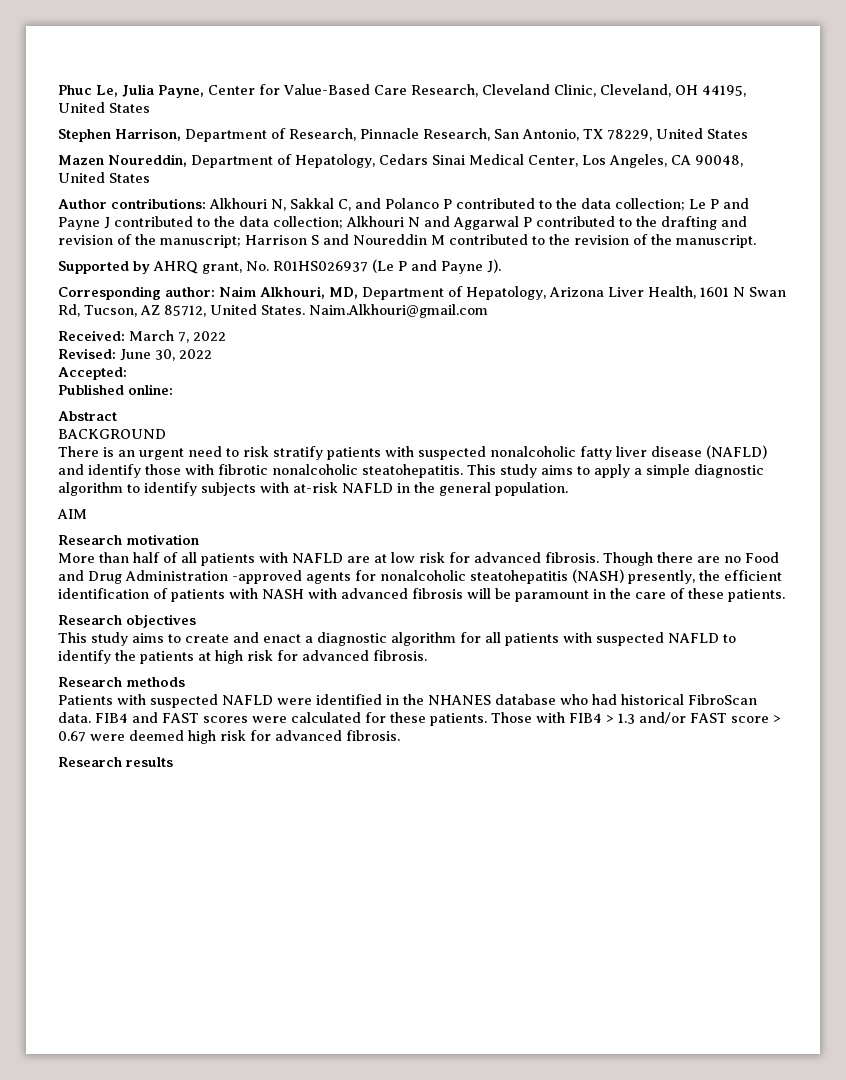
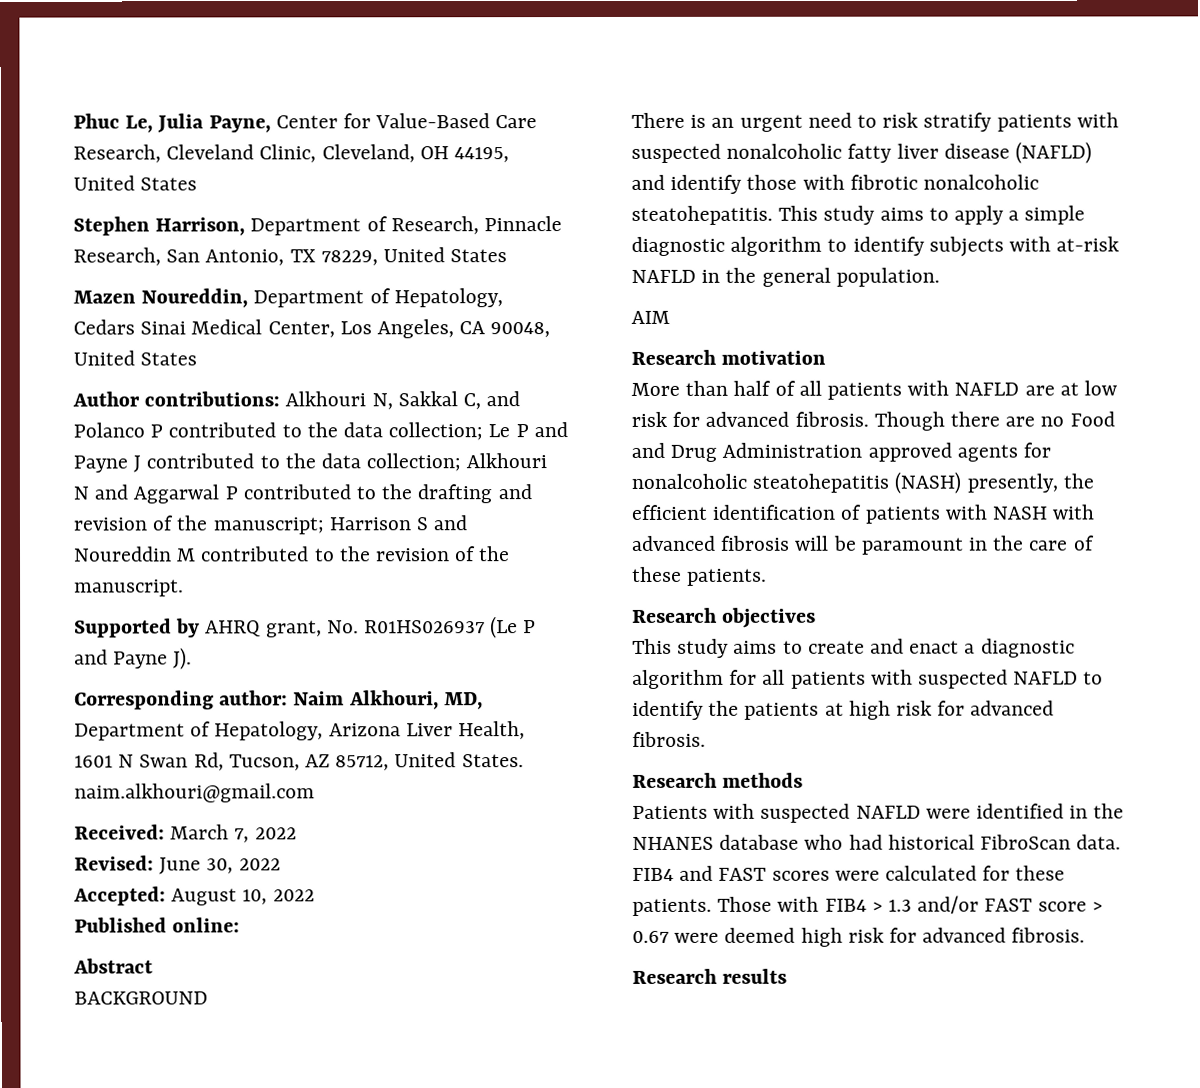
- Corresponding author: Naim Alkhouri, MD, Department of Hepatology, Arizona Liver Health, 1601 N Swan Rd, Tucson, AZ 85712, United States. Naim.Alkhouri@gmail.com
+ Corresponding author: Naim Alkhouri, MD, Department of Hepatology, Arizona Liver Health, 1601 N Swan Rd, Tucson, AZ 85712, United States. naim.alkhouri@gmail.com
- Accepted:
+ Accepted: August 10, 2022
- Though there are no Food and Drug Administration -approved agents for nonalcoholic steatohepatitis (NASH) presently, the efficient identification of patients with NASH with advanced fibrosis will be paramount in the care of these patients.
+ Though there are no Food and Drug Administration approved agents for nonalcoholic steatohepatitis (NASH) presently, the efficient identification of patients with NASH with advanced fibrosis will be paramount in the care of these patients.

